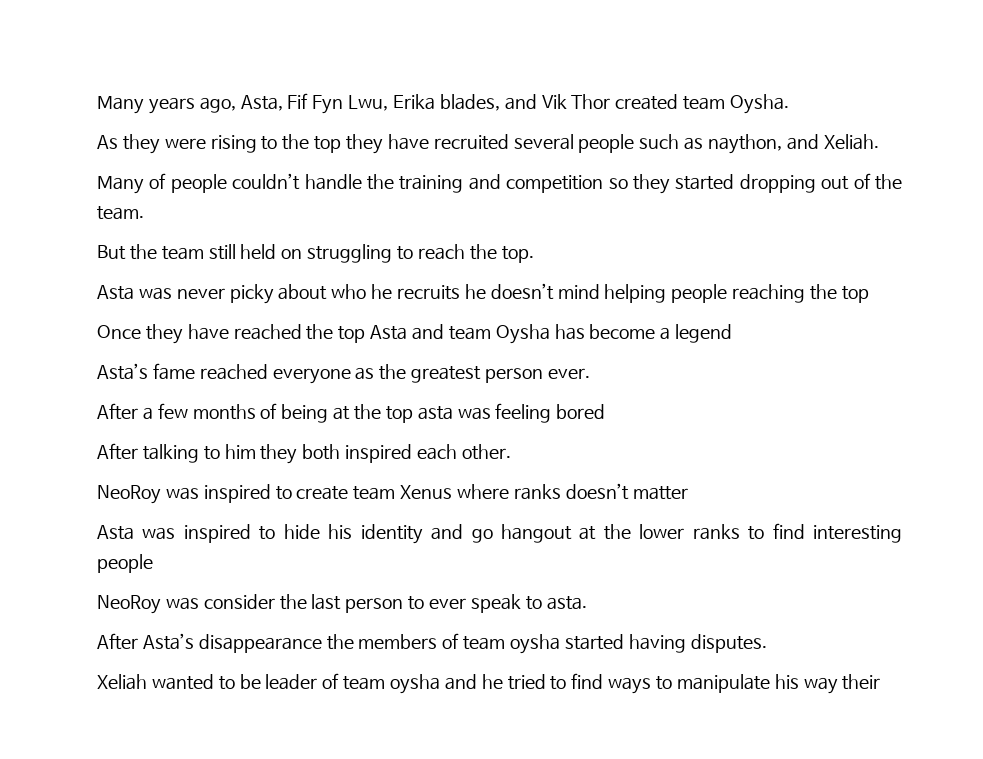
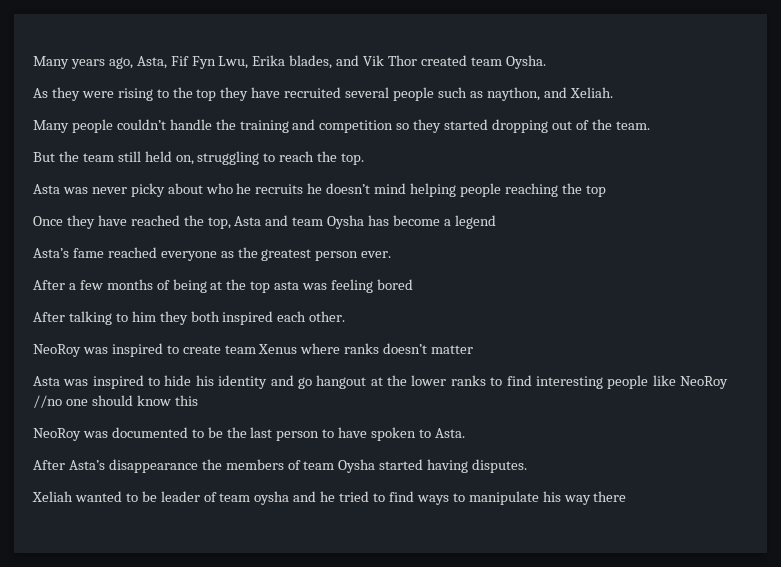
- Many of people couldn’t handle the training and competition so they started dropping out of the team.
+ Many people couldn’t handle the training and competition so they started dropping out of the team.
- But the team still held on struggling to reach the top.
+ But the team still held on, struggling to reach the top.
- Once they have reached the top Asta and team Oysha has become a legend
+ Once they have reached the top, Asta and team Oysha has become a legend
- Asta was inspired to hide his identity and go hangout at the lower ranks to find interesting people
- NeoRoy was consider the last person to ever speak to asta.
+ Asta was inspired to hide his identity and go hangout at the lower ranks to find interesting people like NeoRoy //no one should know this
+ NeoRoy was documented to be the last person to have spoken to Asta.
- After Asta’s disappearance the members of team oysha started having disputes.
+ After Asta’s disappearance the members of team Oysha started having disputes.
- Xeliah wanted to be leader of team oysha and he tried to find ways to manipulate his way their
+ Xeliah wanted to be leader of team oysha and he tried to find ways to manipulate his way there

